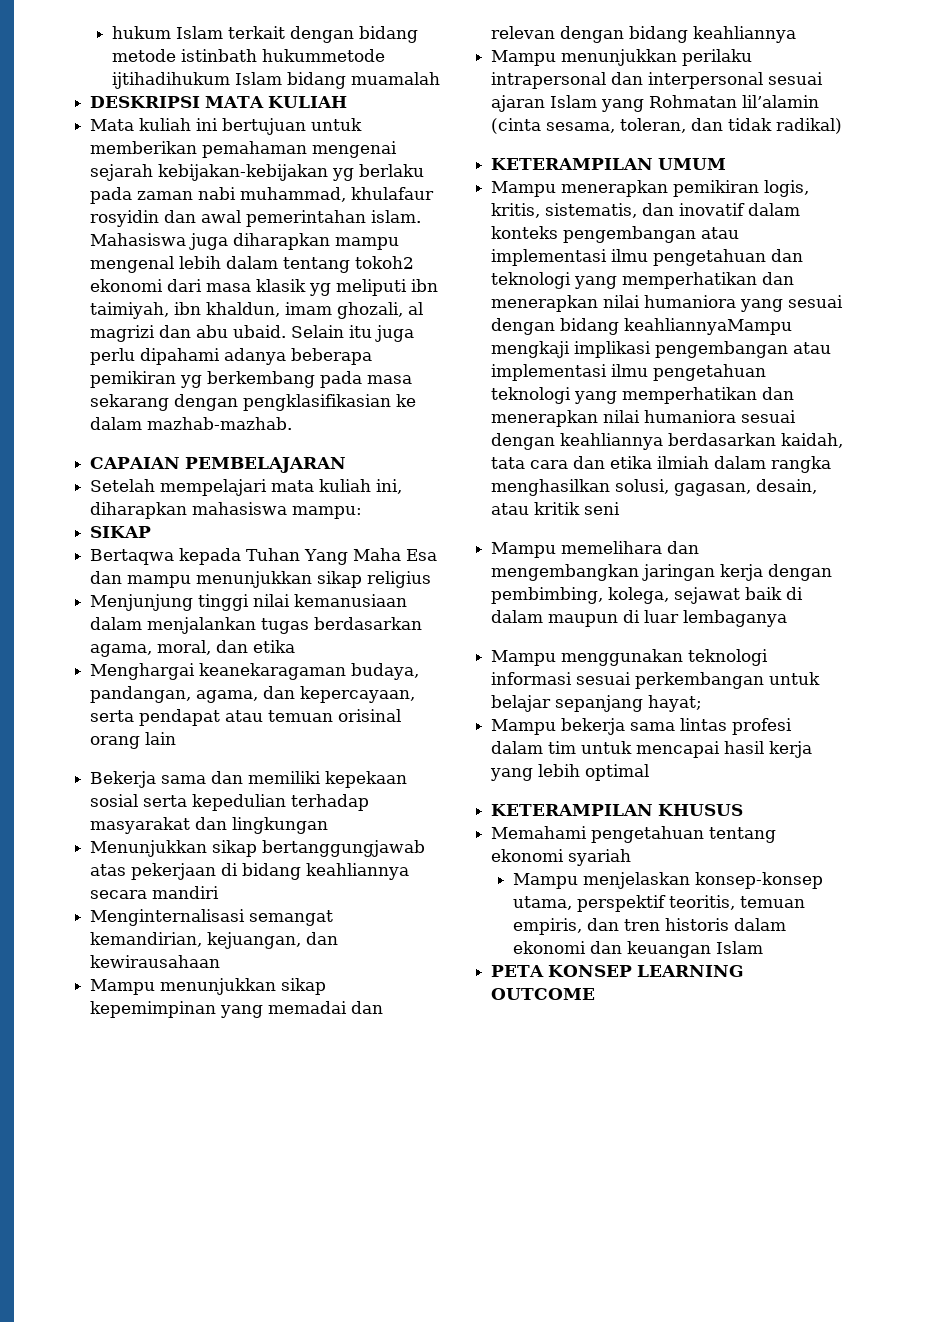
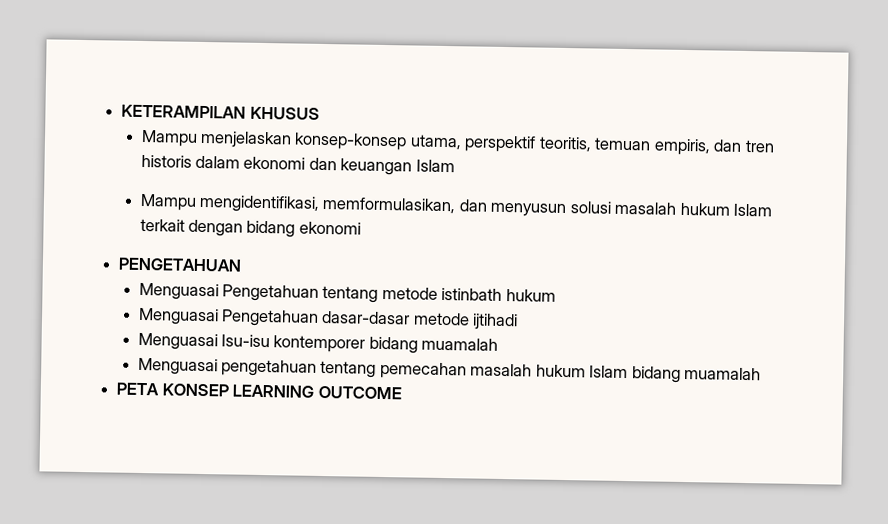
- hukum Islam terkait dengan bidang metode istinbath hukummetode ijtihadihukum Islam bidang muamalah
- DESKRIPSI MATA KULIAH
- Mata kuliah ini bertujuan untuk memberikan pemahaman mengenai sejarah kebijakan-kebijakan yg berlaku pada zaman nabi muhammad, khulafaur rosyidin dan awal pemerintahan islam. Mahasiswa juga diharapkan mampu mengenal lebih dalam tentang tokoh2 ekonomi dari masa klasik yg meliputi ibn taimiyah, ibn khaldun, imam ghozali, al magrizi dan abu ubaid. Selain itu juga perlu dipahami adanya beberapa pemikiran yg berkembang pada masa sekarang dengan pengklasifikasian ke dalam mazhab-mazhab.
- CAPAIAN PEMBELAJARAN
- Setelah mempelajari mata kuliah ini, diharapkan mahasiswa mampu:
- SIKAP
- Bertaqwa kepada Tuhan Yang Maha Esa dan mampu menunjukkan sikap religius
- Menjunjung tinggi nilai kemanusiaan dalam menjalankan tugas berdasarkan agama, moral, dan etika
- Menghargai keanekaragaman budaya, pandangan, agama, dan kepercayaan, serta pendapat atau temuan orisinal orang lain
- Bekerja sama dan memiliki kepekaan sosial serta kepedulian terhadap masyarakat dan lingkungan
- Menunjukkan sikap bertanggungjawab atas pekerjaan di bidang keahliannya secara mandiri
- Menginternalisasi semangat kemandirian, kejuangan, dan kewirausahaan
- Mampu menunjukkan sikap kepemimpinan yang memadai dan relevan dengan bidang keahliannya
- Mampu menunjukkan perilaku intrapersonal dan interpersonal sesuai ajaran Islam yang Rohmatan lil’alamin (cinta sesama, toleran, dan tidak radikal)
- KETERAMPILAN UMUM
- Mampu menerapkan pemikiran logis, kritis, sistematis, dan inovatif dalam konteks pengembangan atau implementasi ilmu pengetahuan dan teknologi yang memperhatikan dan menerapkan nilai humaniora yang sesuai dengan bidang keahliannyaMampu mengkaji implikasi pengembangan atau implementasi ilmu pengetahuan teknologi yang memperhatikan dan menerapkan nilai humaniora sesuai dengan keahliannya berdasarkan kaidah, tata cara dan etika ilmiah dalam rangka menghasilkan solusi, gagasan, desain, atau kritik seni
- Mampu memelihara dan mengembangkan jaringan kerja dengan pembimbing, kolega, sejawat baik di dalam maupun di luar lembaganya
- Mampu menggunakan teknologi informasi sesuai perkembangan untuk belajar sepanjang hayat;
- Mampu bekerja sama lintas profesi dalam tim untuk mencapai hasil kerja yang lebih optimal
  KETERAMPILAN KHUSUS
- Memahami pengetahuan tentang ekonomi syariah
+ Mampu mengidentifikasi, memformulasikan, dan menyusun solusi masalah hukum Islam terkait dengan bidang ekonomi
+ PENGETAHUAN
+ Menguasai Pengetahuan tentang metode istinbath hukum
+ Menguasai Pengetahuan dasar-dasar metode ijtihadi
+ Menguasai Isu-isu kontemporer bidang muamalah
+ Menguasai pengetahuan tentang pemecahan masalah hukum Islam bidang muamalah

